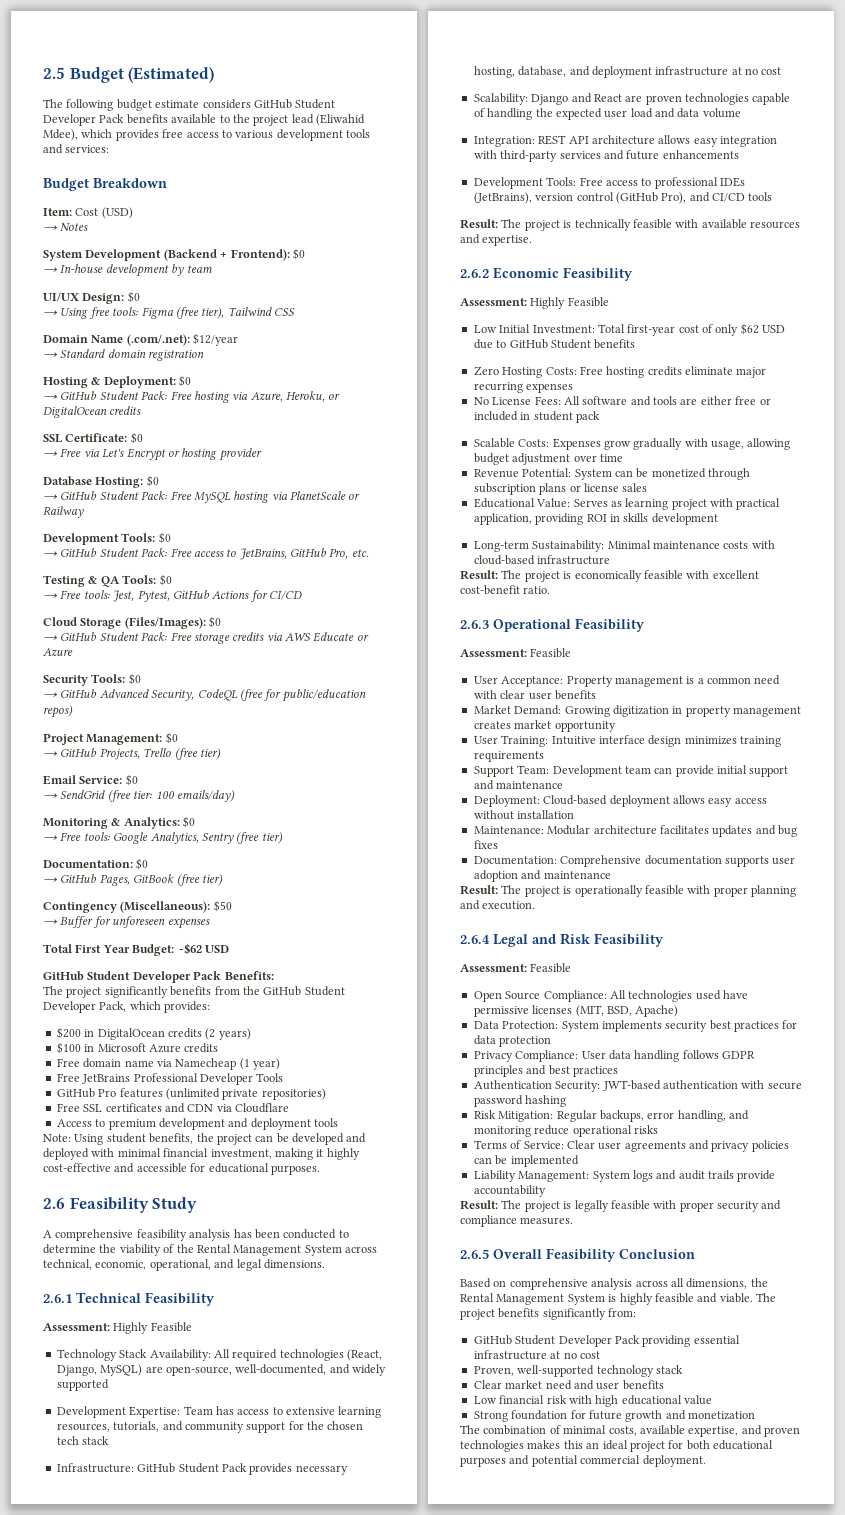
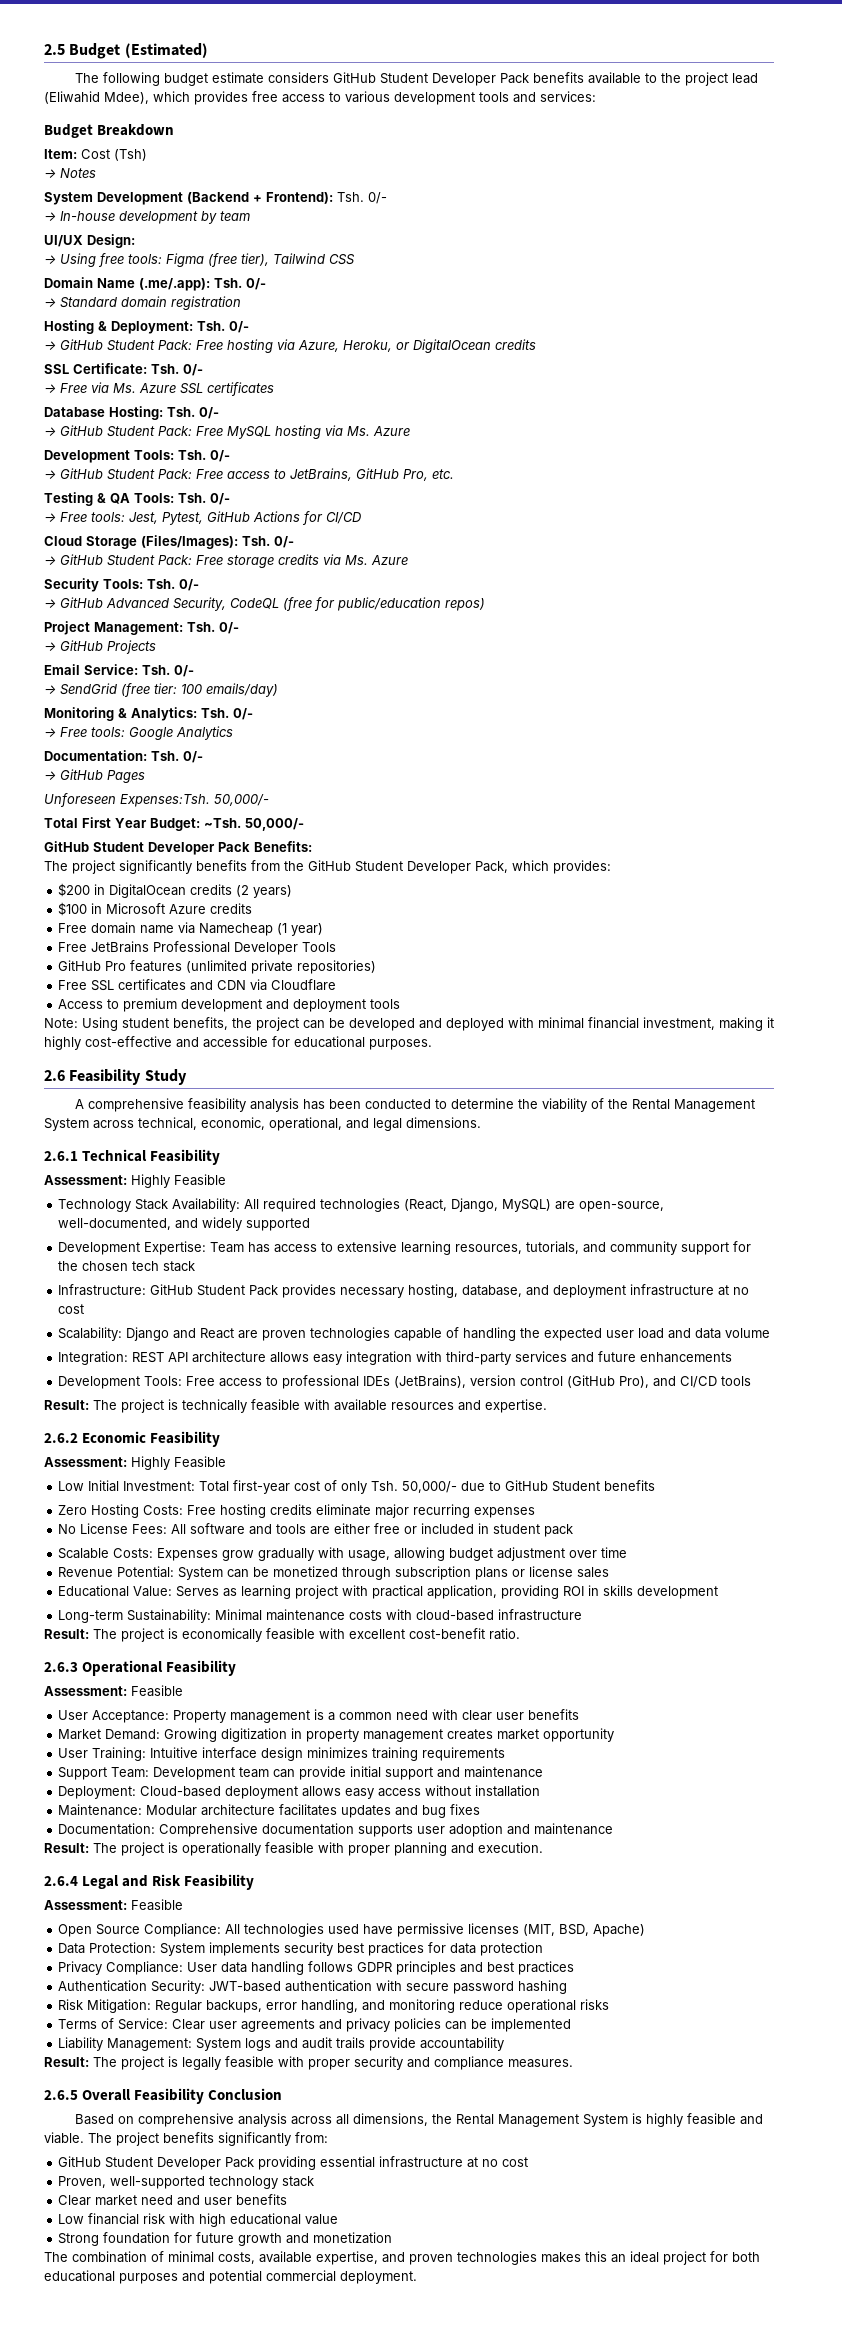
- Item: Cost (USD)
+ Item: Cost (Tsh)
- System Development (Backend + Frontend): $0
+ System Development (Backend + Frontend): Tsh. 0/-
- UI/UX Design: $0
+ UI/UX Design:
- Domain Name (.com/.net): $12/year
+ Domain Name (.me/.app): Tsh. 0/-
- Hosting & Deployment: $0
+ Hosting & Deployment: Tsh. 0/-
- SSL Certificate: $0
+ SSL Certificate: Tsh. 0/-
- → Free via Let's Encrypt or hosting provider
+ → Free via Ms. Azure SSL certificates
- Database Hosting: $0
+ Database Hosting: Tsh. 0/-
- → GitHub Student Pack: Free MySQL hosting via PlanetScale or Railway
- Development Tools: $0
+ → GitHub Student Pack: Free MySQL hosting via Ms. Azure
+ Development Tools: Tsh. 0/-
- Testing & QA Tools: $0
+ Testing & QA Tools: Tsh. 0/-
- Cloud Storage (Files/Images): $0
+ Cloud Storage (Files/Images): Tsh. 0/-
- → GitHub Student Pack: Free storage credits via AWS Educate or Azure
+ → GitHub Student Pack: Free storage credits via Ms. Azure
- Security Tools: $0
+ Security Tools: Tsh. 0/-
- Project Management: $0
- → GitHub Projects, Trello (free tier)
+ Project Management: Tsh. 0/-
+ → GitHub Projects
- Email Service: $0
+ Email Service: Tsh. 0/-
- Monitoring & Analytics: $0
+ Monitoring & Analytics: Tsh. 0/-
- → Free tools: Google Analytics, Sentry (free tier)
- Documentation: $0
- → GitHub Pages, GitBook (free tier)
- Contingency (Miscellaneous): $50
- → Buffer for unforeseen expenses
+ → Free tools: Google Analytics
+ Documentation: Tsh. 0/-
+ → GitHub Pages
+ Unforeseen Expenses:Tsh. 50,000/-
- Total First Year Budget: ~$62 USD
+ Total First Year Budget: ~Tsh. 50,000/-
- Low Initial Investment: Total first-year cost of only $62 USD due to GitHub Student benefits
+ Low Initial Investment: Total first-year cost of only Tsh. 50,000/- due to GitHub Student benefits

